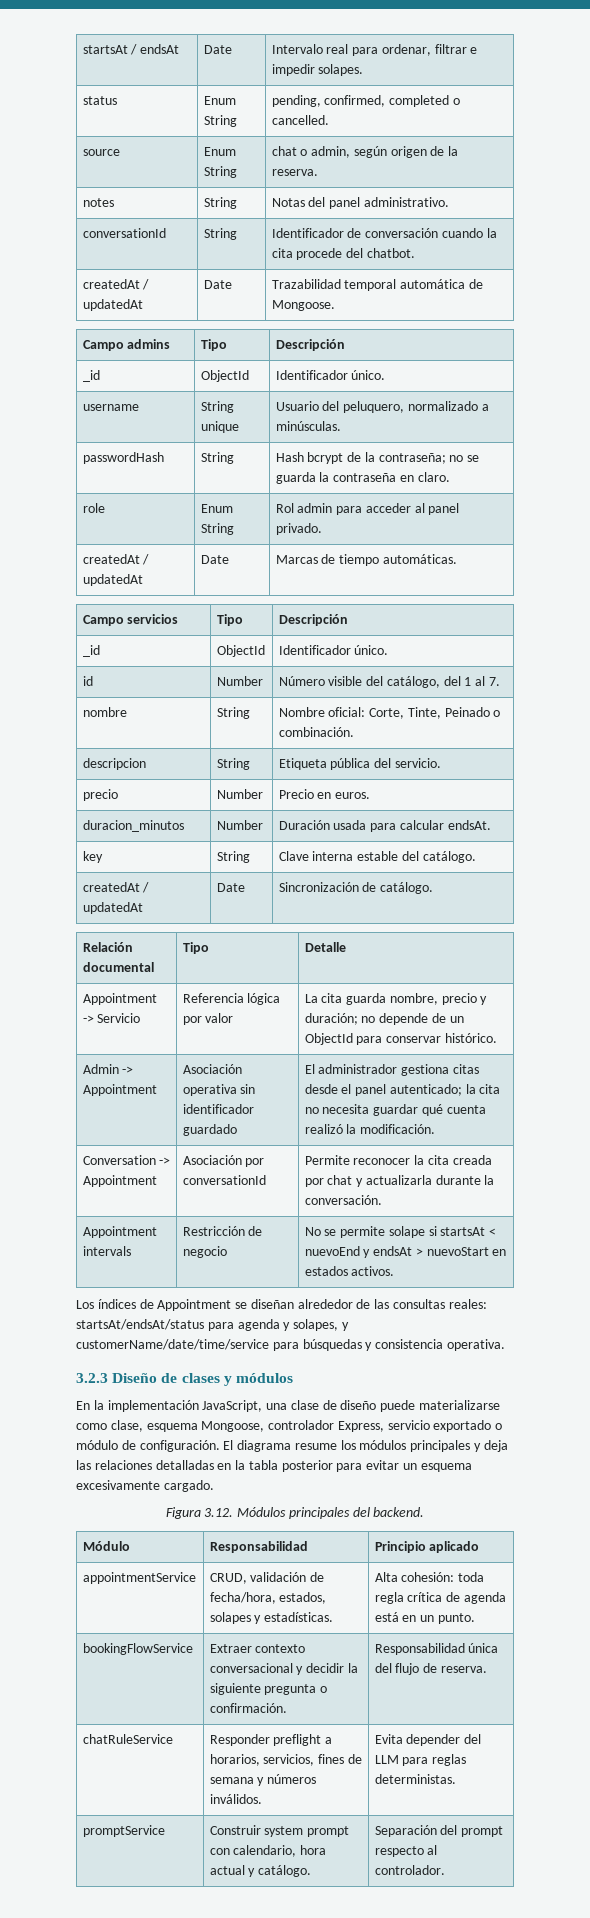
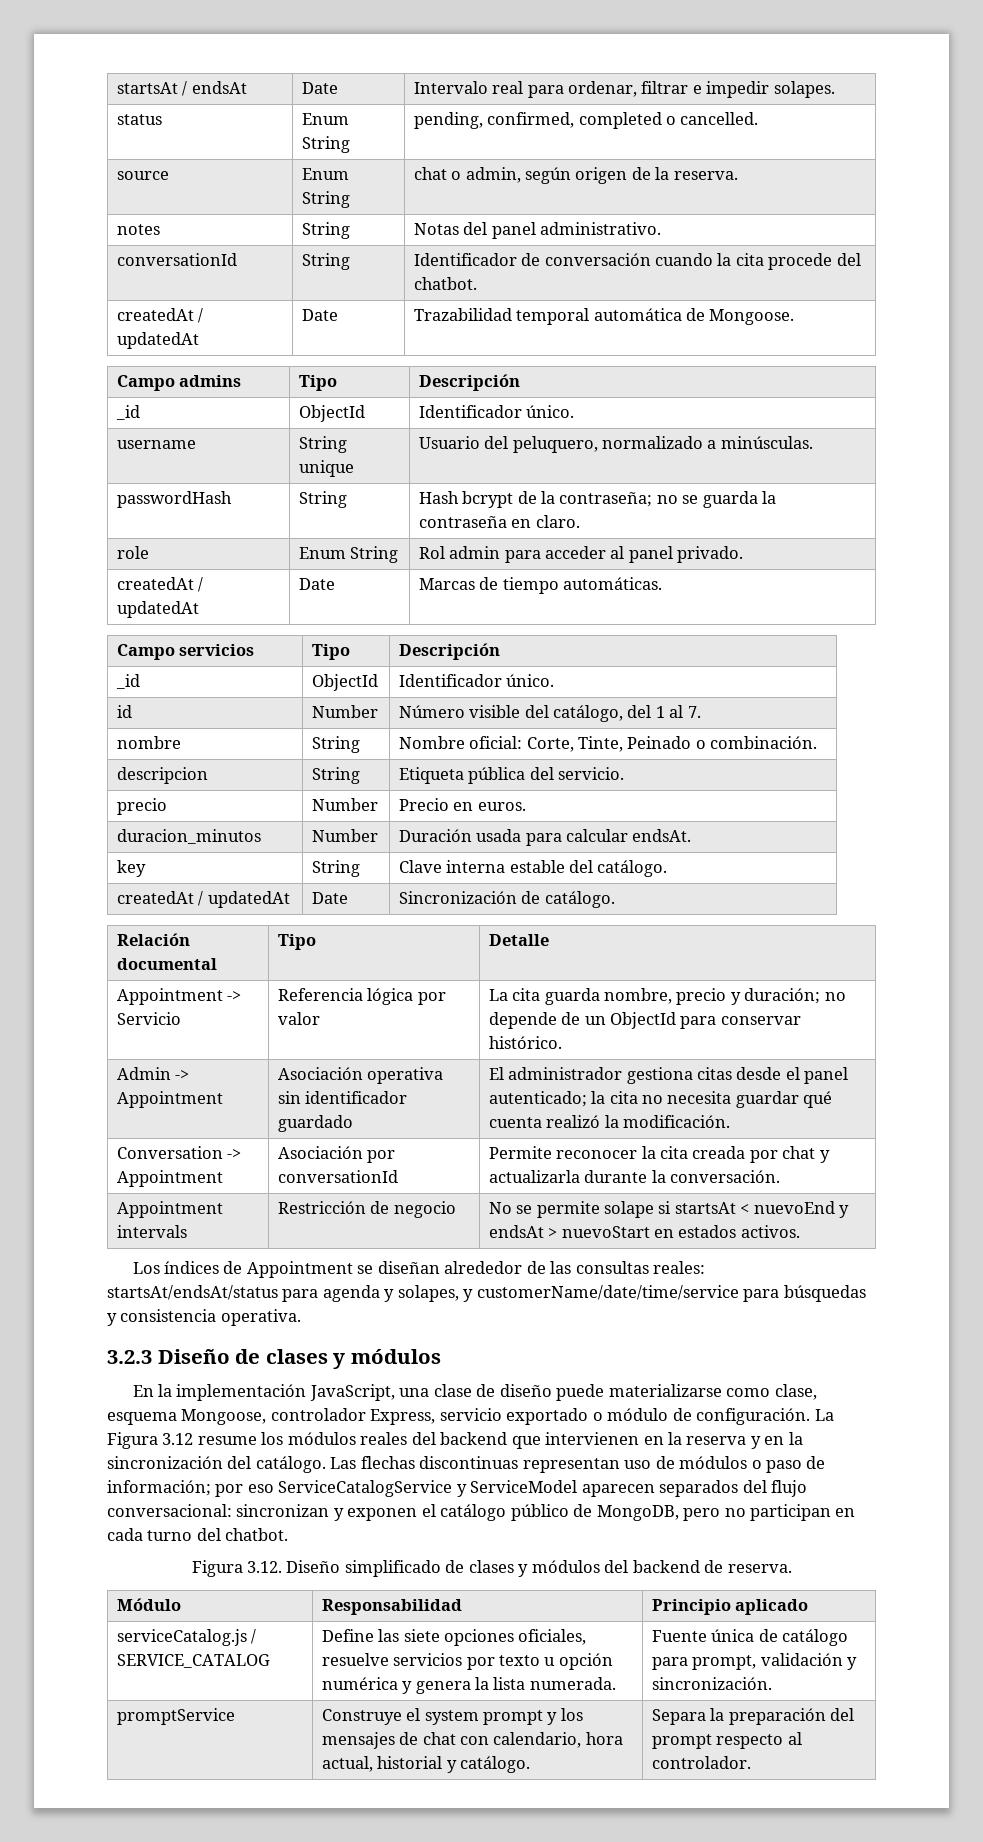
- El diagrama resume los módulos principales y deja las relaciones detalladas en la tabla posterior para evitar un esquema excesivamente cargado.
- Figura 3.12. Módulos principales del backend.
+ La Figura 3.12 resume los módulos reales del backend que intervienen en la reserva y en la sincronización del catálogo. Las flechas discontinuas representan uso de módulos o paso de información; por eso ServiceCatalogService y ServiceModel aparecen separados del flujo conversacional: sincronizan y exponen el catálogo público de MongoDB, pero no participan en cada turno del chatbot.
+ Figura 3.12. Diseño simplificado de clases y módulos del backend de reserva.
  Módulo | Responsabilidad | Principio aplicado
- appointmentService | CRUD, validación de fecha/hora, estados, solapes y estadísticas. | Alta cohesión: toda regla crítica de agenda está en un punto.
- bookingFlowService | Extraer contexto conversacional y decidir la siguiente pregunta o confirmación. | Responsabilidad única del flujo de reserva.
- chatRuleService | Responder preflight a horarios, servicios, fines de semana y números inválidos. | Evita depender del LLM para reglas deterministas.
- promptService | Construir system prompt con calendario, hora actual y catálogo. | Separación del prompt respecto al controlador.
+ serviceCatalog.js / SERVICE_CATALOG | Define las siete opciones oficiales, resuelve servicios por texto u opción numérica y genera la lista numerada. | Fuente única de catálogo para prompt, validación y sincronización.
+ promptService | Construye el system prompt y los mensajes de chat con calendario, hora actual, historial y catálogo. | Separa la preparación del prompt respecto al controlador.

